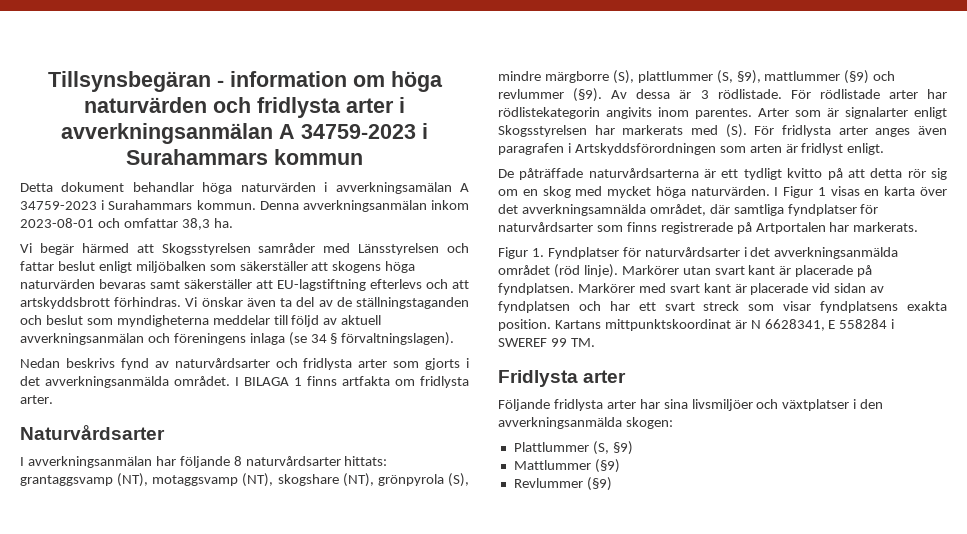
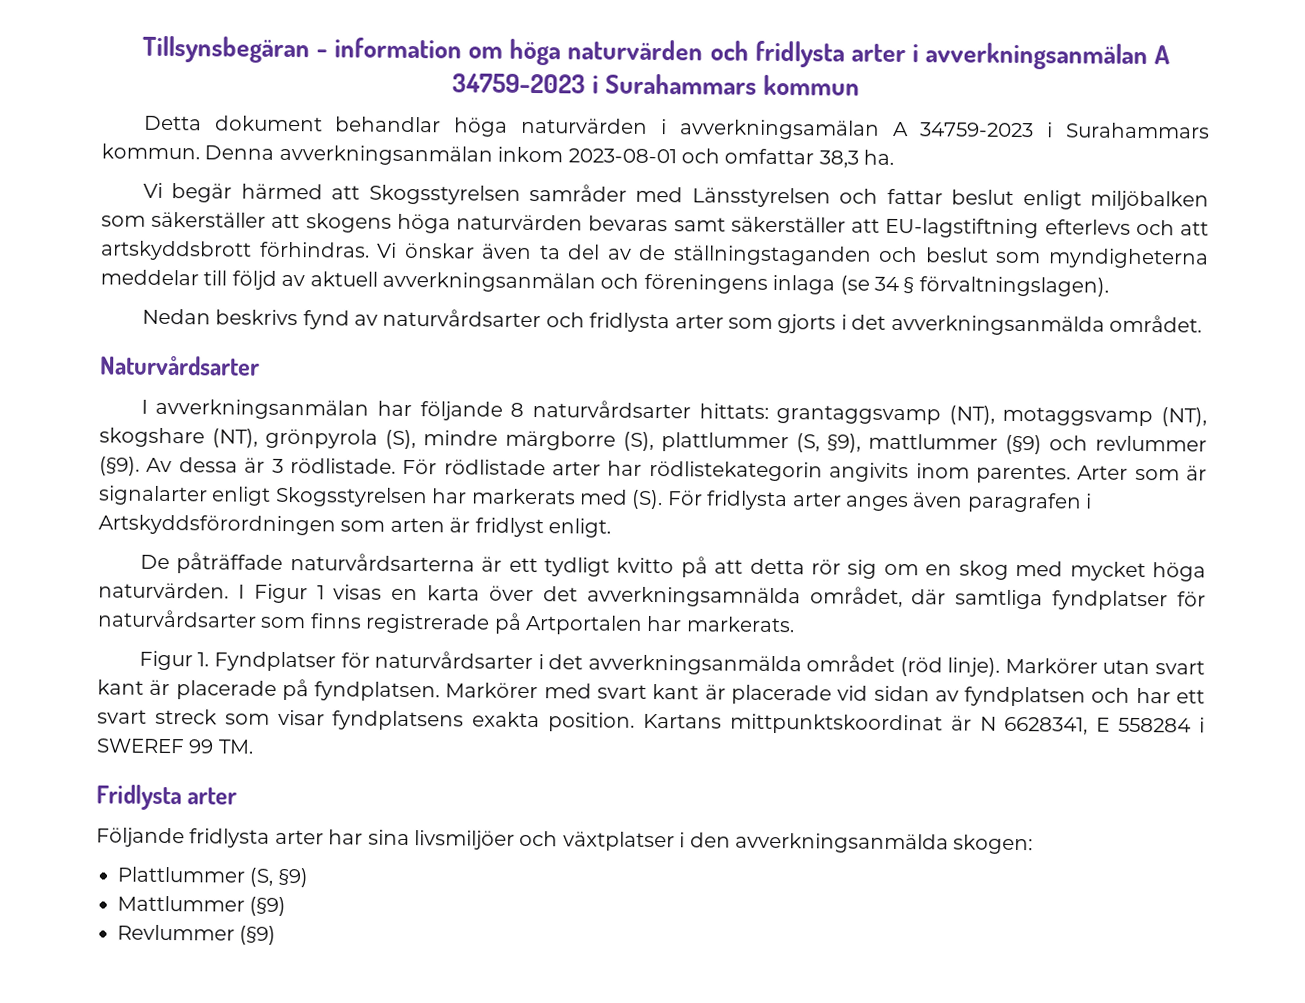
- I BILAGA 1 finns artfakta om fridlysta arter.

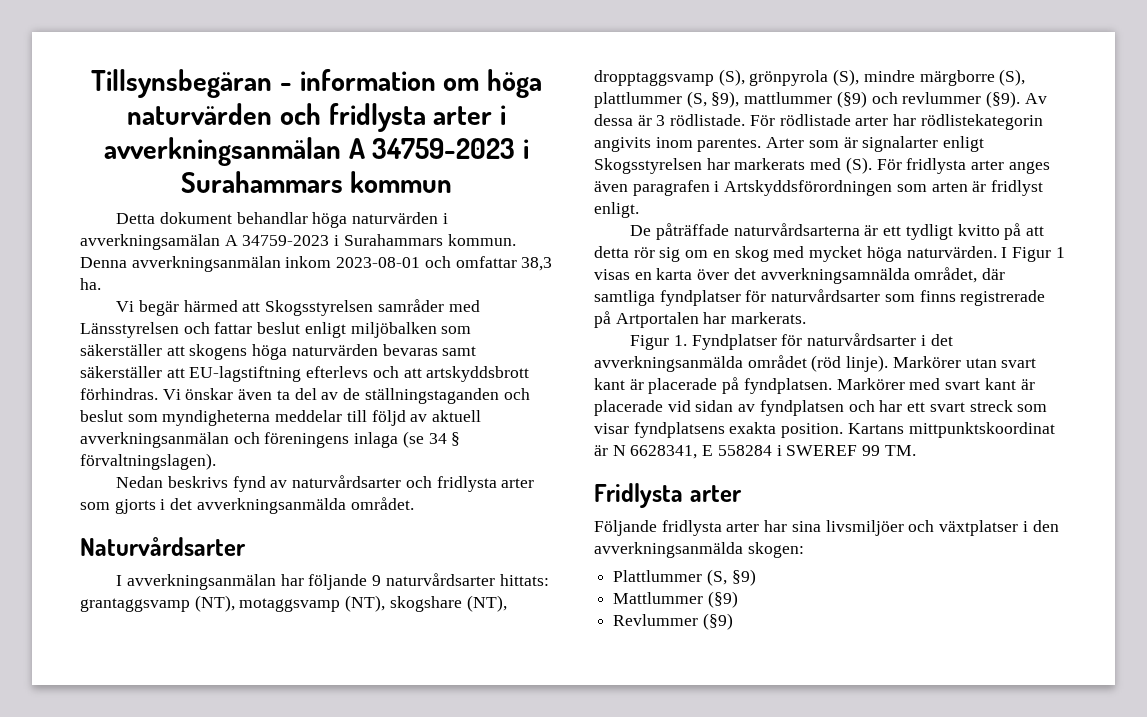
- I avverkningsanmälan har följande 8 naturvårdsarter hittats: grantaggsvamp (NT), motaggsvamp (NT), skogshare (NT), grönpyrola (S), mindre märgborre (S), plattlummer (S, §9), mattlummer (§9) och revlummer (§9).
+ I avverkningsanmälan har följande 9 naturvårdsarter hittats: grantaggsvamp (NT), motaggsvamp (NT), skogshare (NT), dropptaggsvamp (S), grönpyrola (S), mindre märgborre (S), plattlummer (S, §9), mattlummer (§9) och revlummer (§9).

